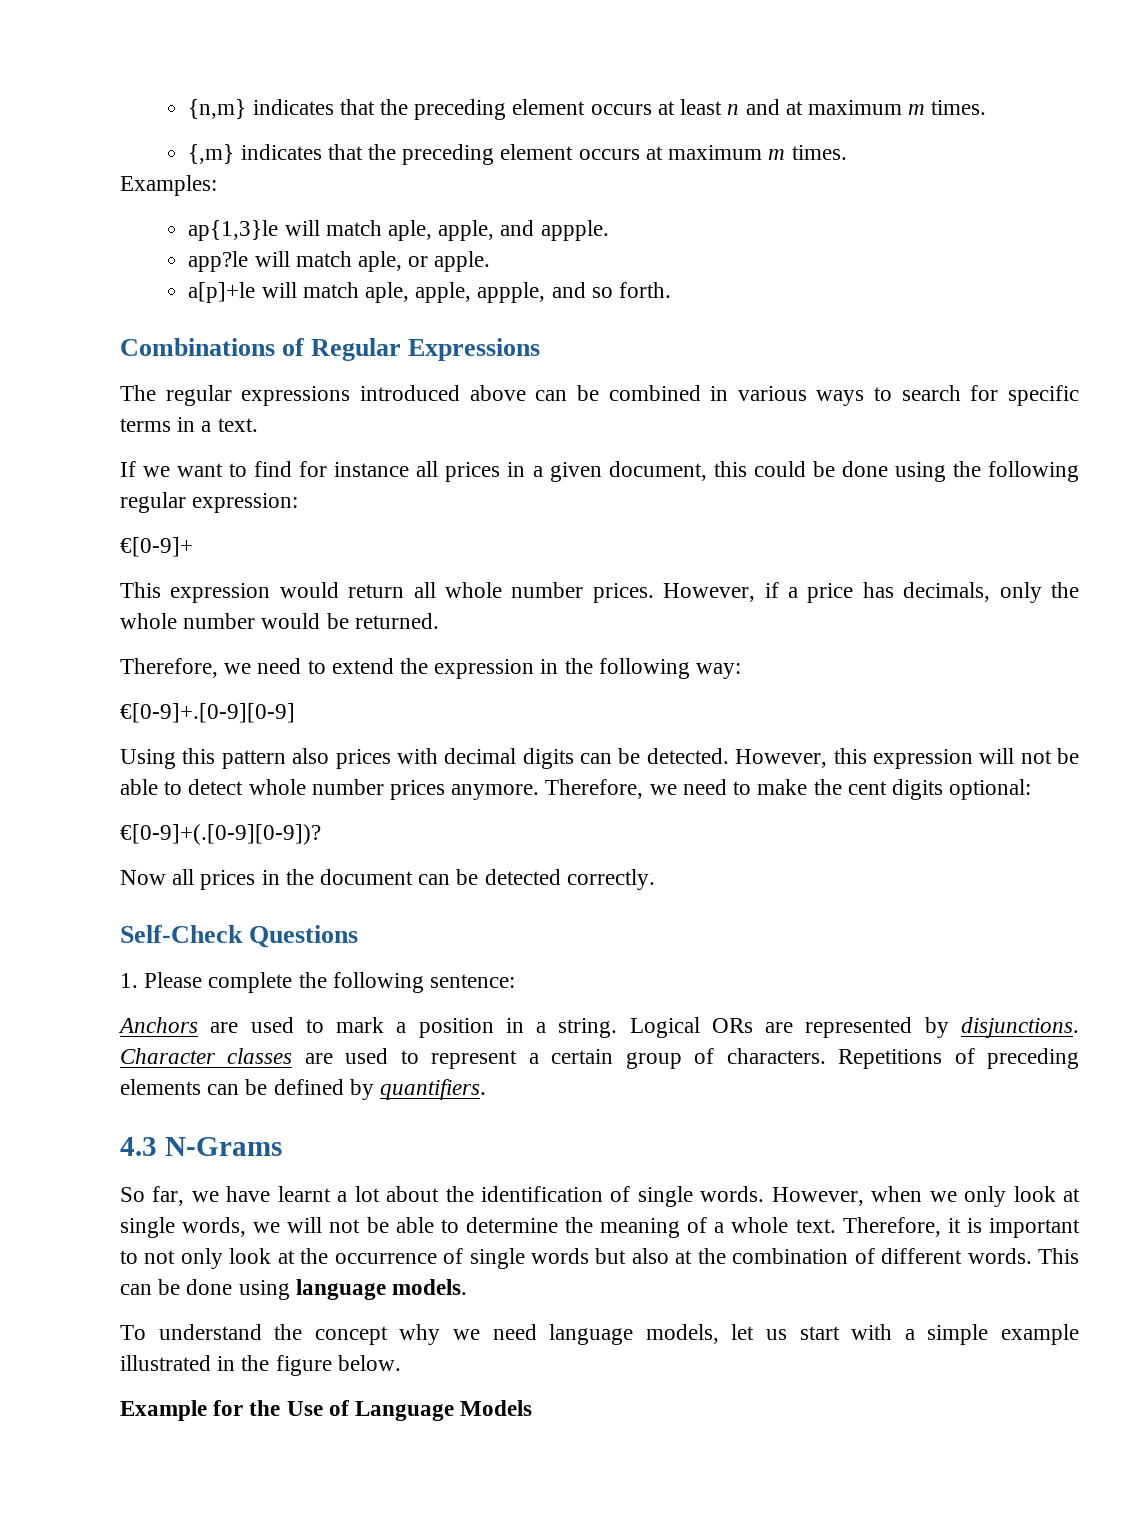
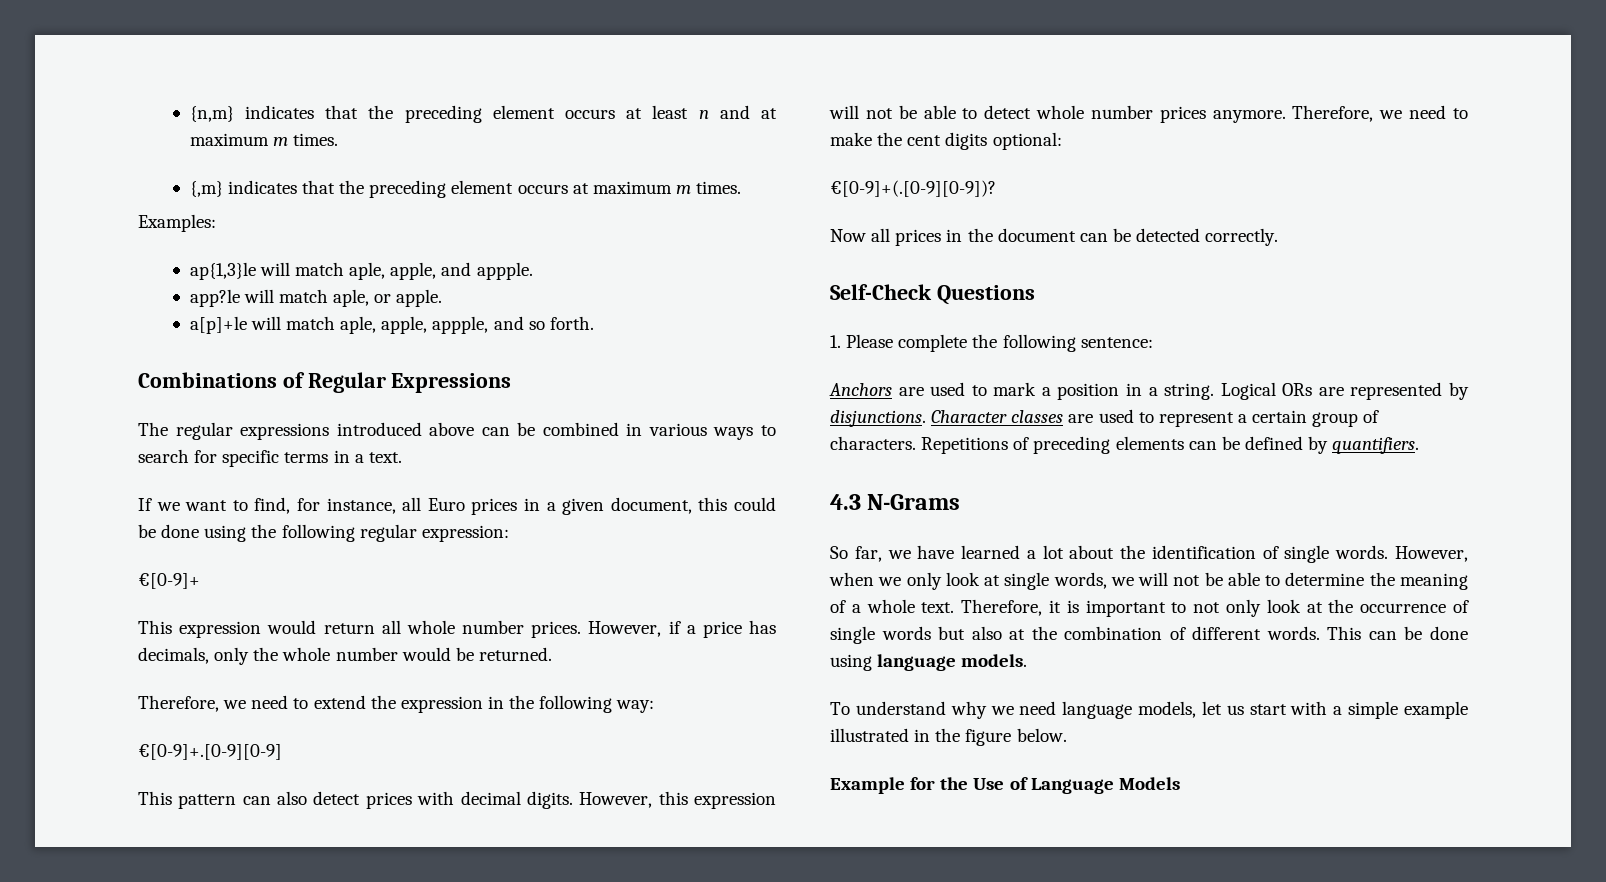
- If we want to find for instance all prices in a given document, this could be done using the following regular expression:
+ If we want to find, for instance, all Euro prices in a given document, this could be done using the following regular expression:
- Using this pattern also prices with decimal digits can be detected.
+ This pattern can also detect prices with decimal digits.
- So far, we have learnt a lot about the identification of single words.
+ So far, we have learned a lot about the identification of single words.
- To understand the concept why we need language models, let us start with a simple example illustrated in the figure below.
+ To understand why we need language models, let us start with a simple example illustrated in the figure below.

